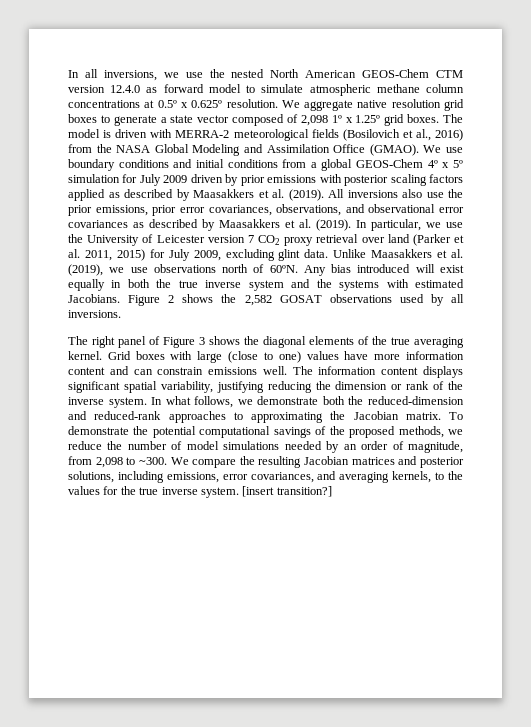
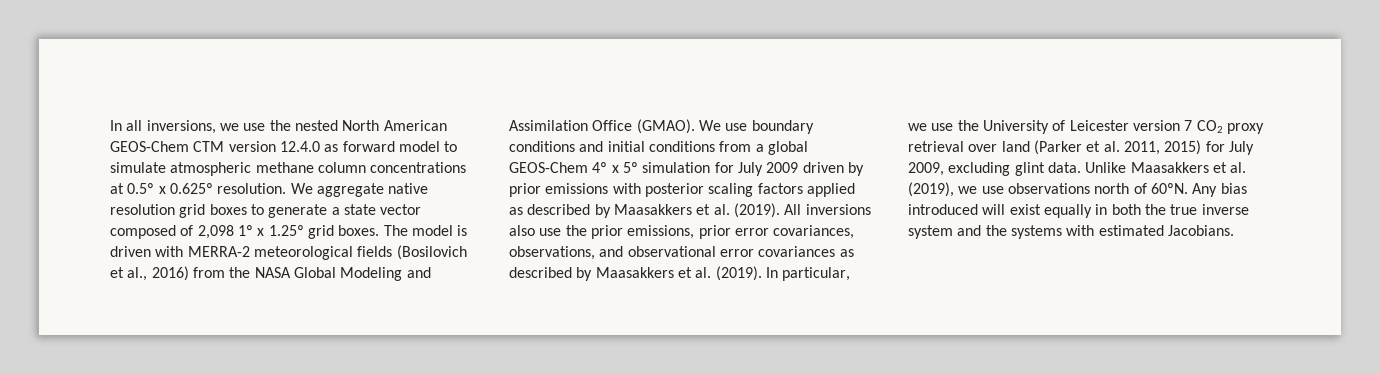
- Figure 2 shows the 2,582 GOSAT observations used by all inversions.
- The right panel of Figure 3 shows the diagonal elements of the true averaging kernel. Grid boxes with large (close to one) values have more information content and can constrain emissions well. The information content displays significant spatial variability, justifying reducing the dimension or rank of the inverse system. In what follows, we demonstrate both the reduced-dimension and reduced-rank approaches to approximating the Jacobian matrix. To demonstrate the potential computational savings of the proposed methods, we reduce the number of model simulations needed by an order of magnitude, from 2,098 to ~300. We compare the resulting Jacobian matrices and posterior solutions, including emissions, error covariances, and averaging kernels, to the values for the true inverse system. [insert transition?]

